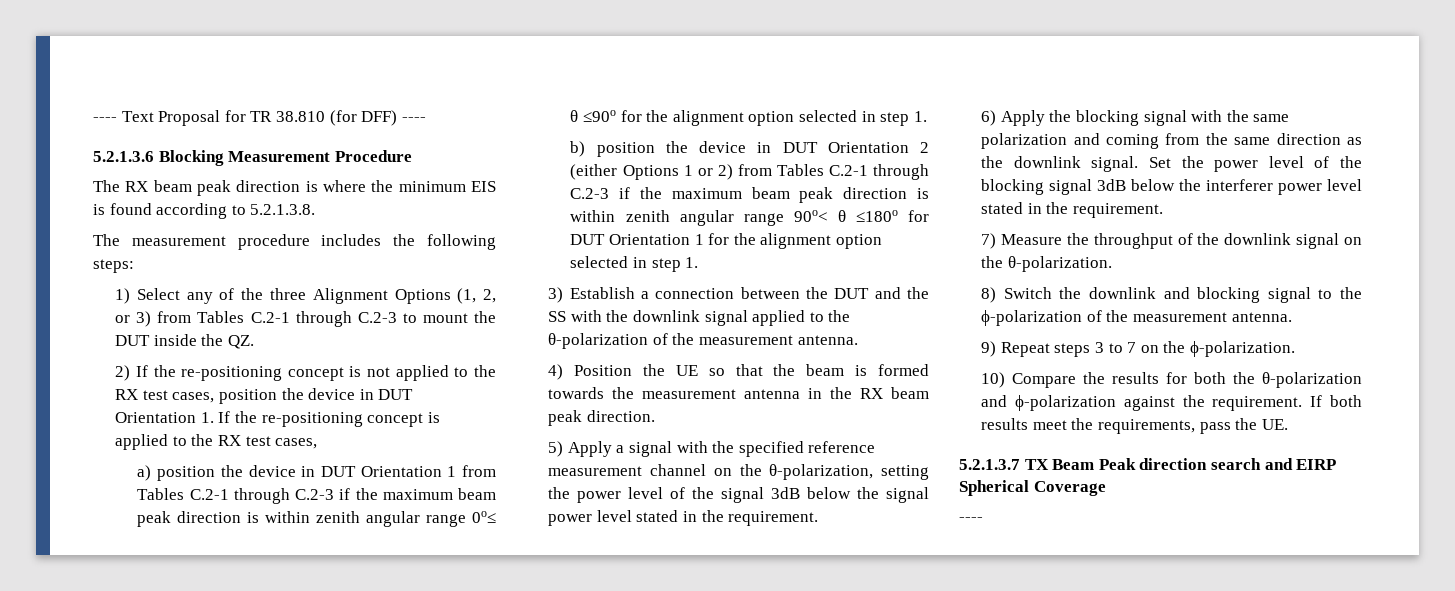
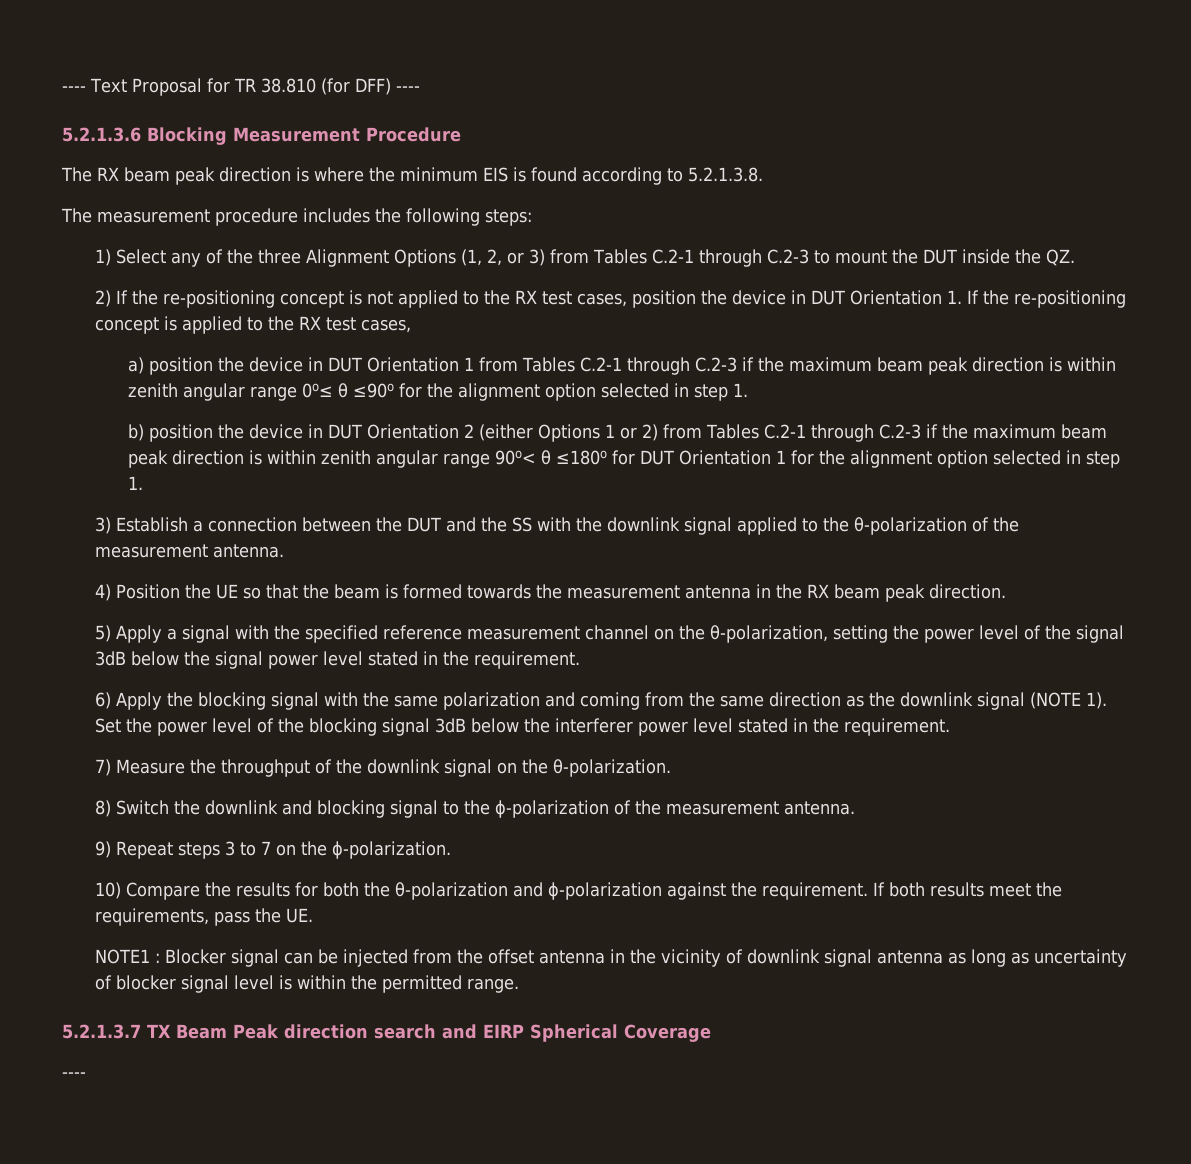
- 6) Apply the blocking signal with the same polarization and coming from the same direction as the downlink signal.
+ 6) Apply the blocking signal with the same polarization and coming from the same direction as the downlink signal (NOTE 1).
+ NOTE1 : Blocker signal can be injected from the offset antenna in the vicinity of downlink signal antenna as long as uncertainty of blocker signal level is within the permitted range.

